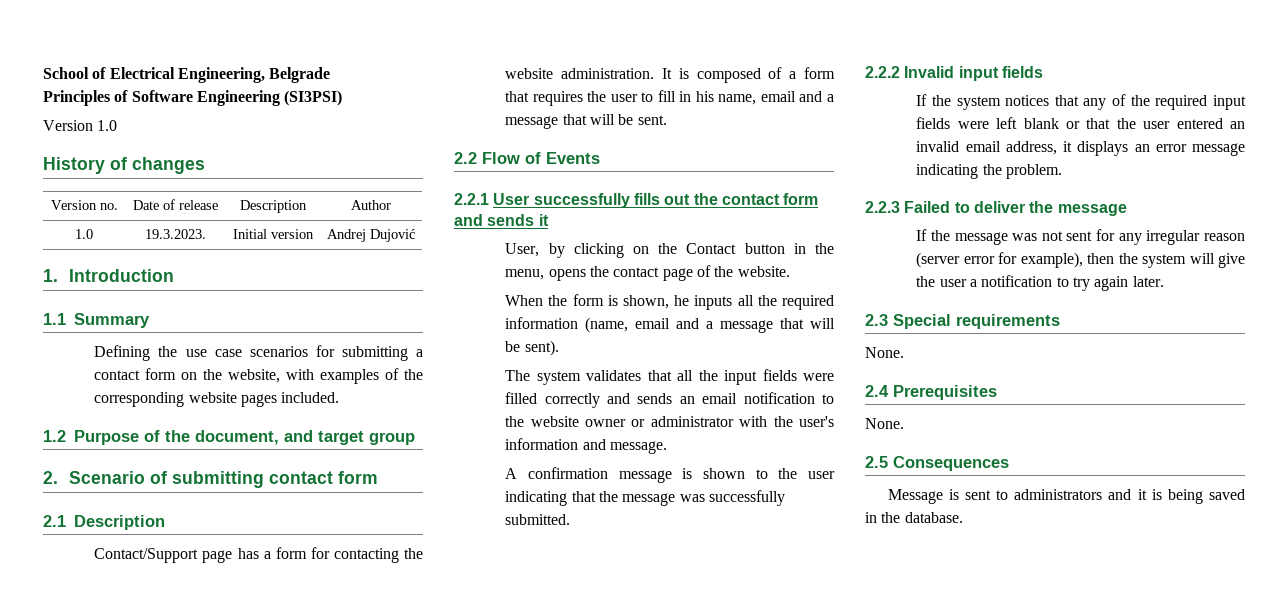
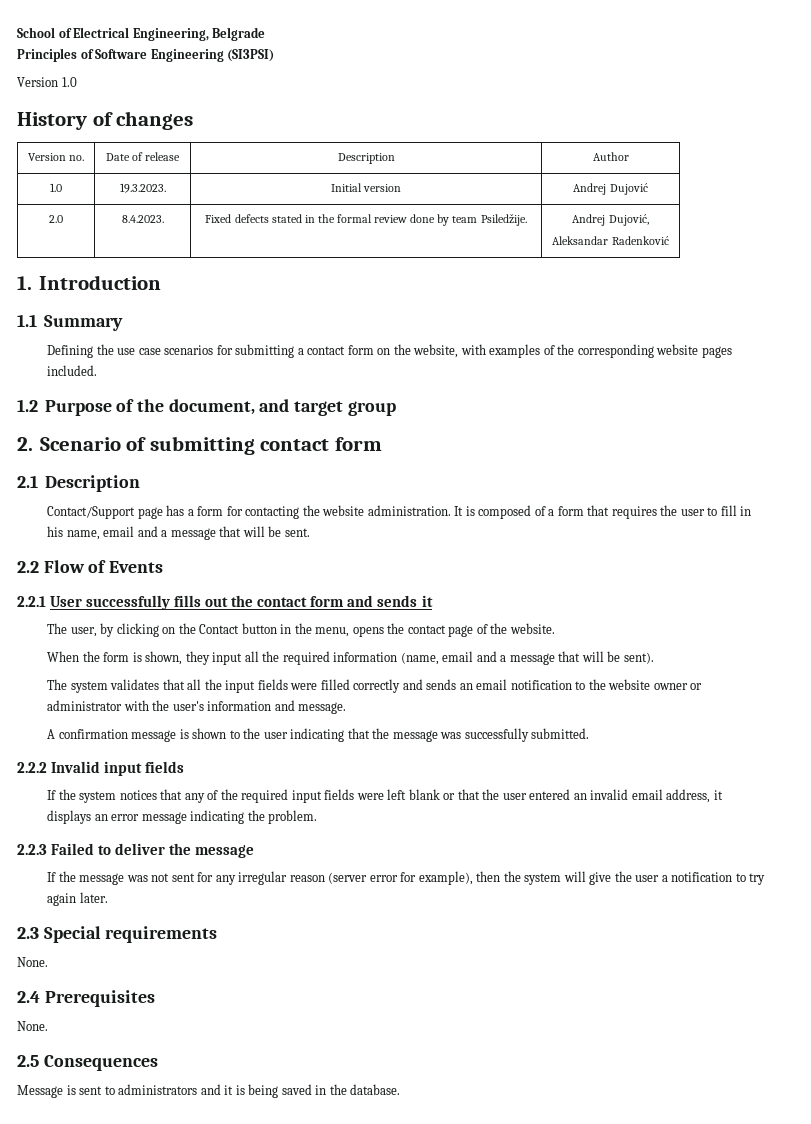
+ 2.0 | 8.4.2023. | Fixed defects stated in the formal review done by team Psiledžije. | Andrej Dujović,
+ Aleksandar Radenković
- User, by clicking on the Contact button in the menu, opens the contact page of the website.
+ The user, by clicking on the Contact button in the menu, opens the contact page of the website.
- When the form is shown, he inputs all the required information (name, email and a message that will be sent).
+ When the form is shown, they input all the required information (name, email and a message that will be sent).

